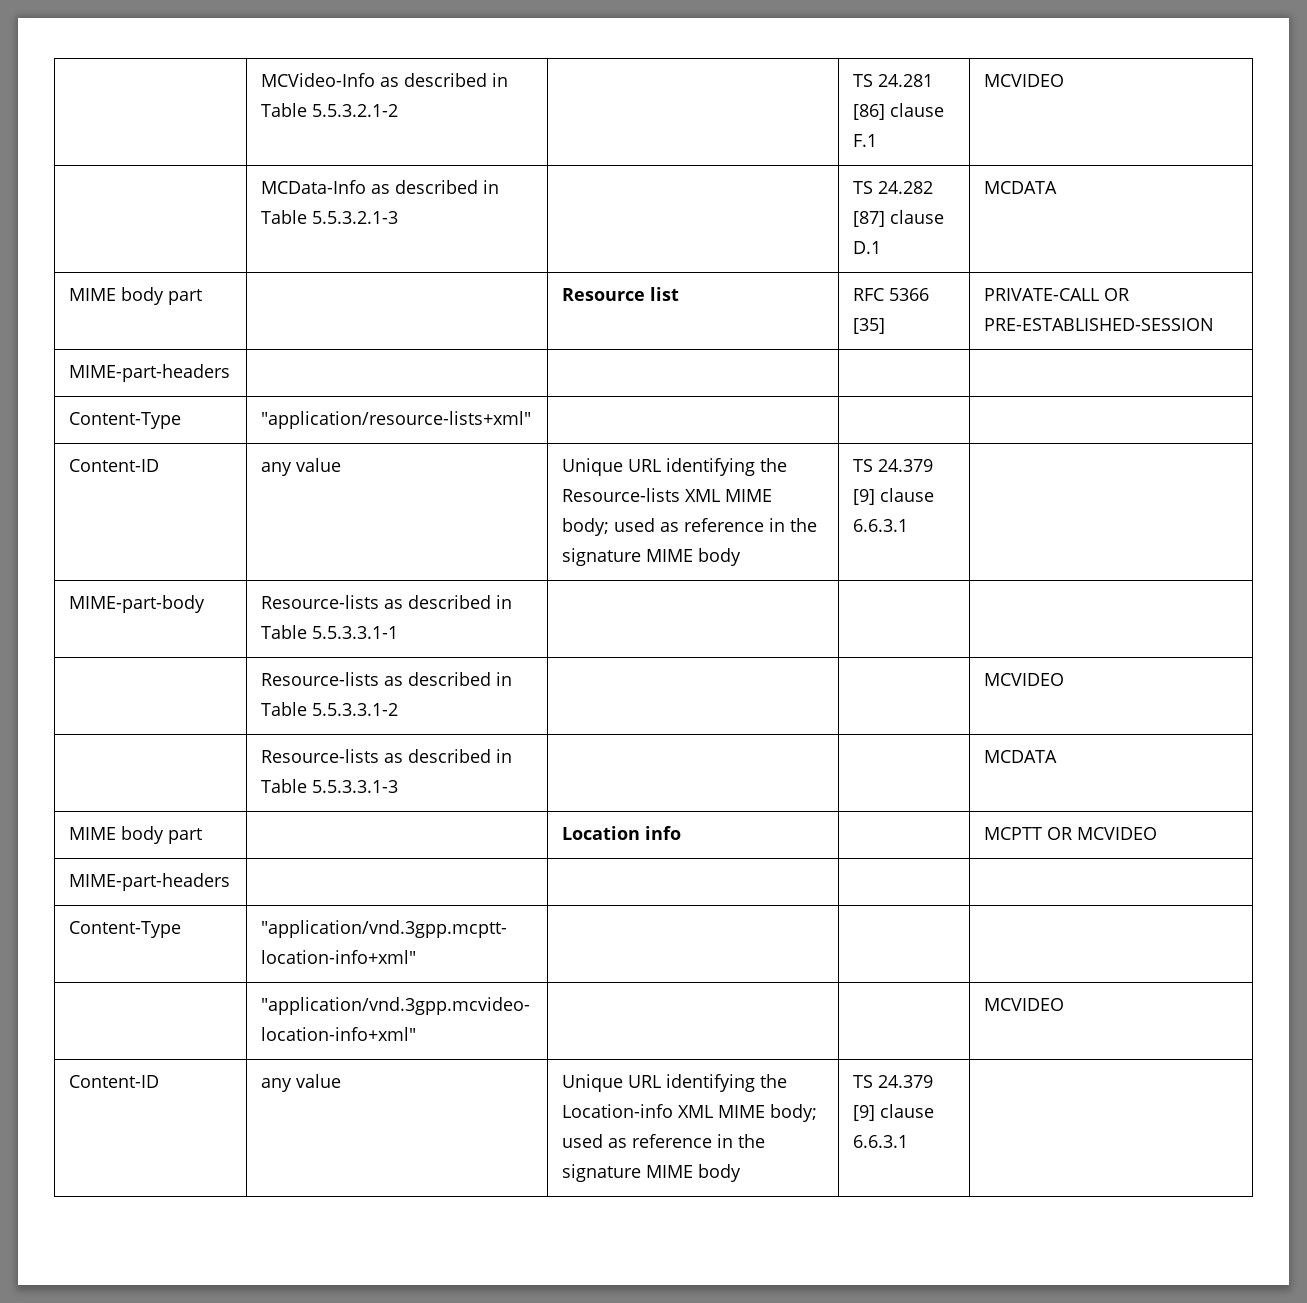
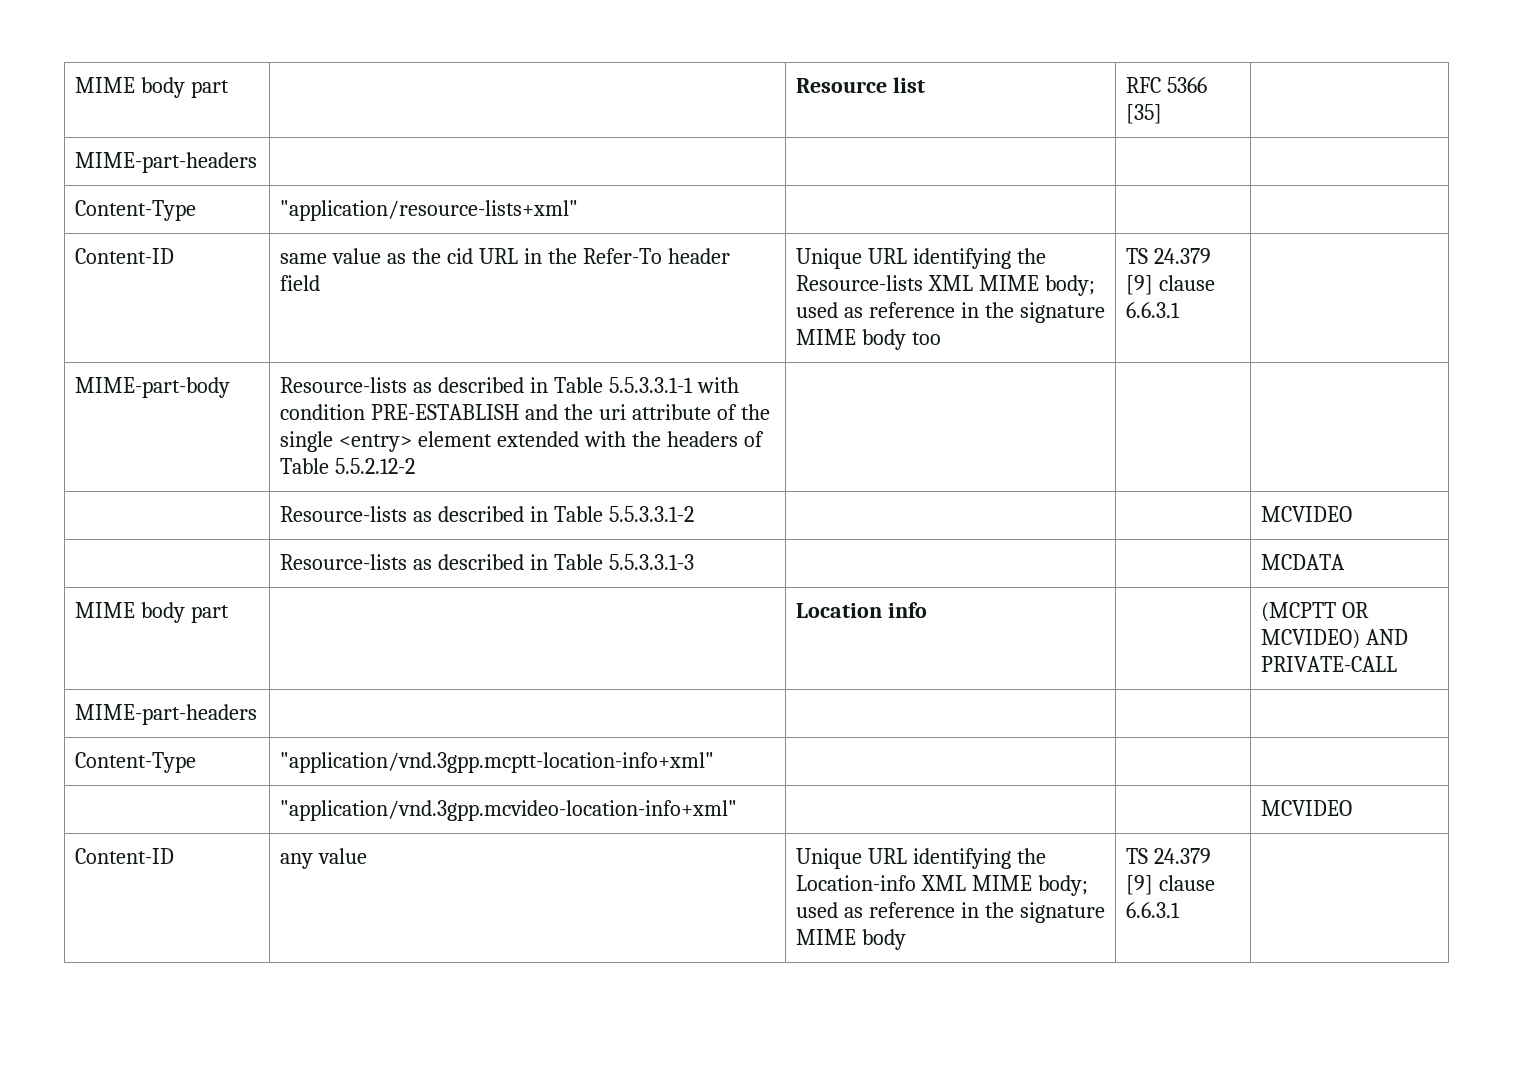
- | MCVideo-Info as described in Table 5.5.3.2.1-2 | | TS 24.281 [86] clause F.1 | MCVIDEO
- | MCData-Info as described in Table 5.5.3.2.1-3 | | TS 24.282 [87] clause D.1 | MCDATA
- MIME body part | | Resource list | RFC 5366 [35] | PRIVATE-CALL OR PRE-ESTABLISHED-SESSION
+ MIME body part | | Resource list | RFC 5366 [35] |
- Content-ID | any value | Unique URL identifying the Resource-lists XML MIME body; used as reference in the signature MIME body | TS 24.379 [9] clause 6.6.3.1 |
+ Content-ID | same value as the cid URL in the Refer-To header field | Unique URL identifying the Resource-lists XML MIME body; used as reference in the signature MIME body too | TS 24.379 [9] clause 6.6.3.1 |
- MIME-part-body | Resource-lists as described in Table 5.5.3.3.1-1 | | |
+ MIME-part-body | Resource-lists as described in Table 5.5.3.3.1-1 with condition PRE-ESTABLISH and the uri attribute of the single <entry> element extended with the headers of Table 5.5.2.12-2 | | |
- MIME body part | | Location info | | MCPTT OR MCVIDEO
+ MIME body part | | Location info | | (MCPTT OR MCVIDEO) AND PRIVATE-CALL

